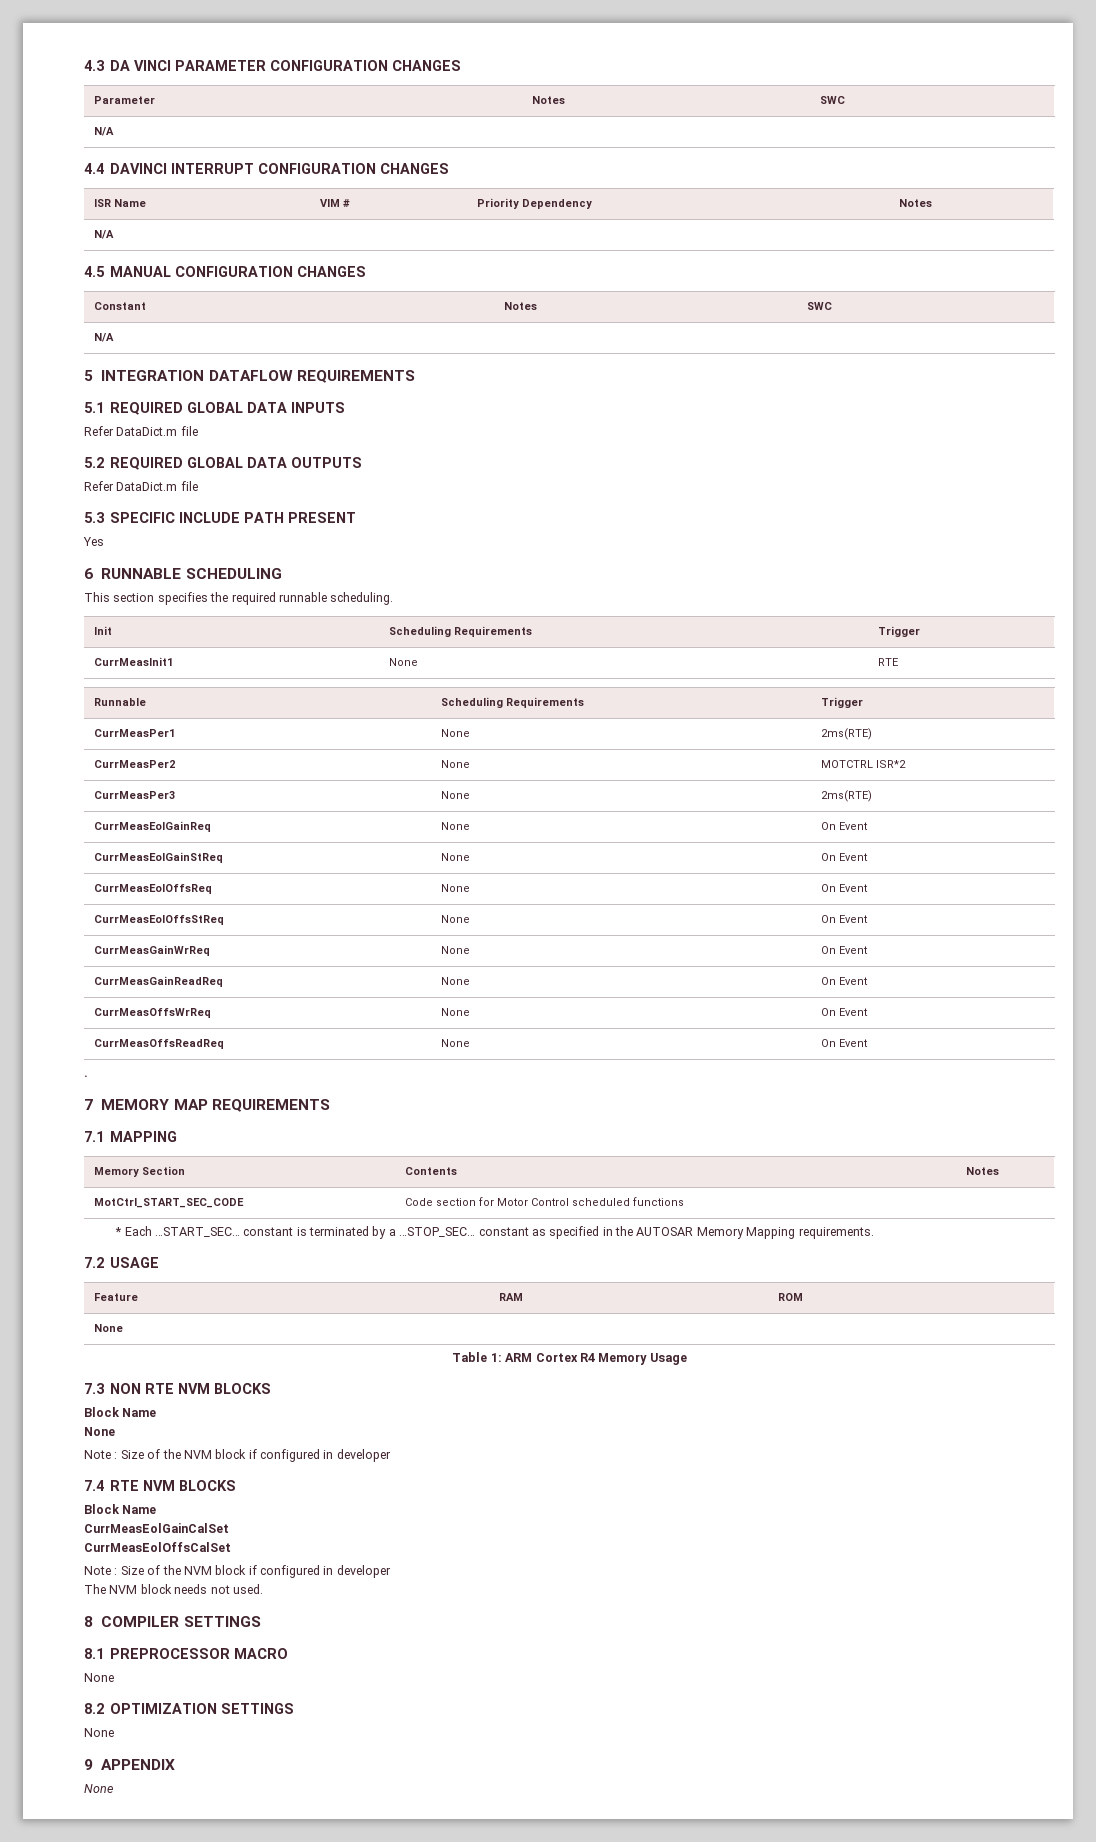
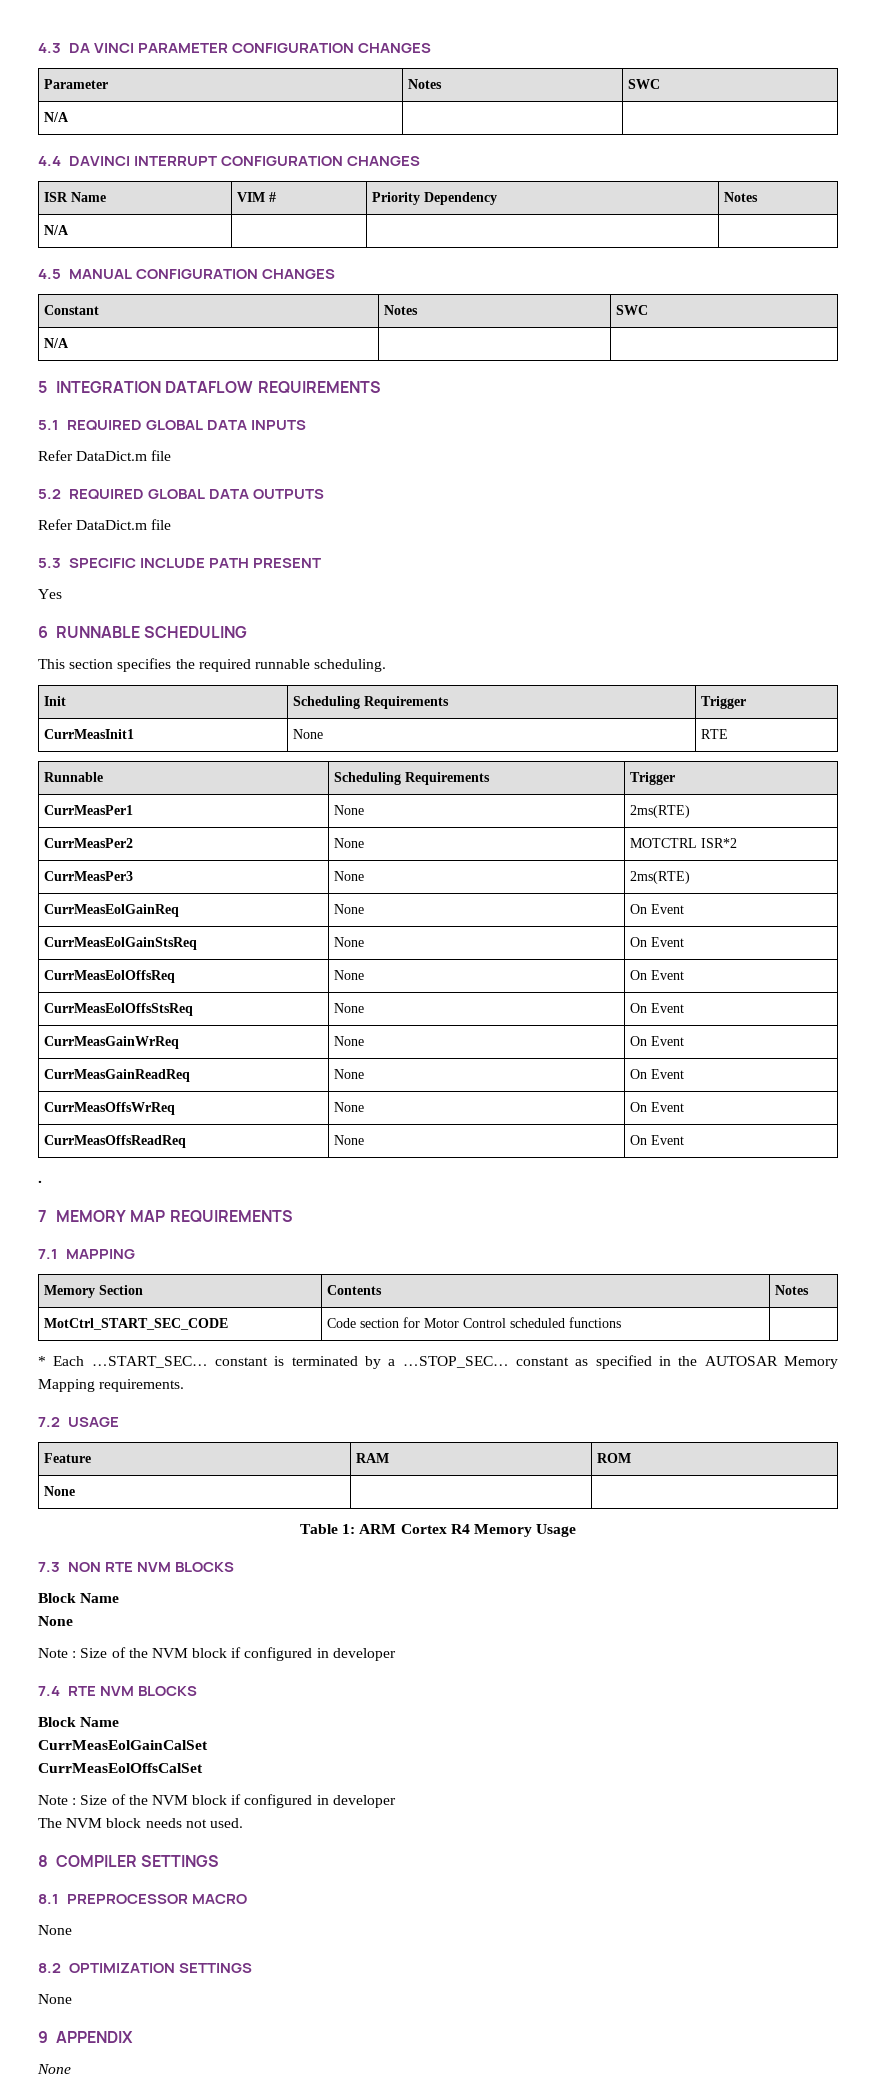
- CurrMeasEolGainStReq | None | On Event
+ CurrMeasEolGainStsReq | None | On Event
- CurrMeasEolOffsStReq | None | On Event
+ CurrMeasEolOffsStsReq | None | On Event

